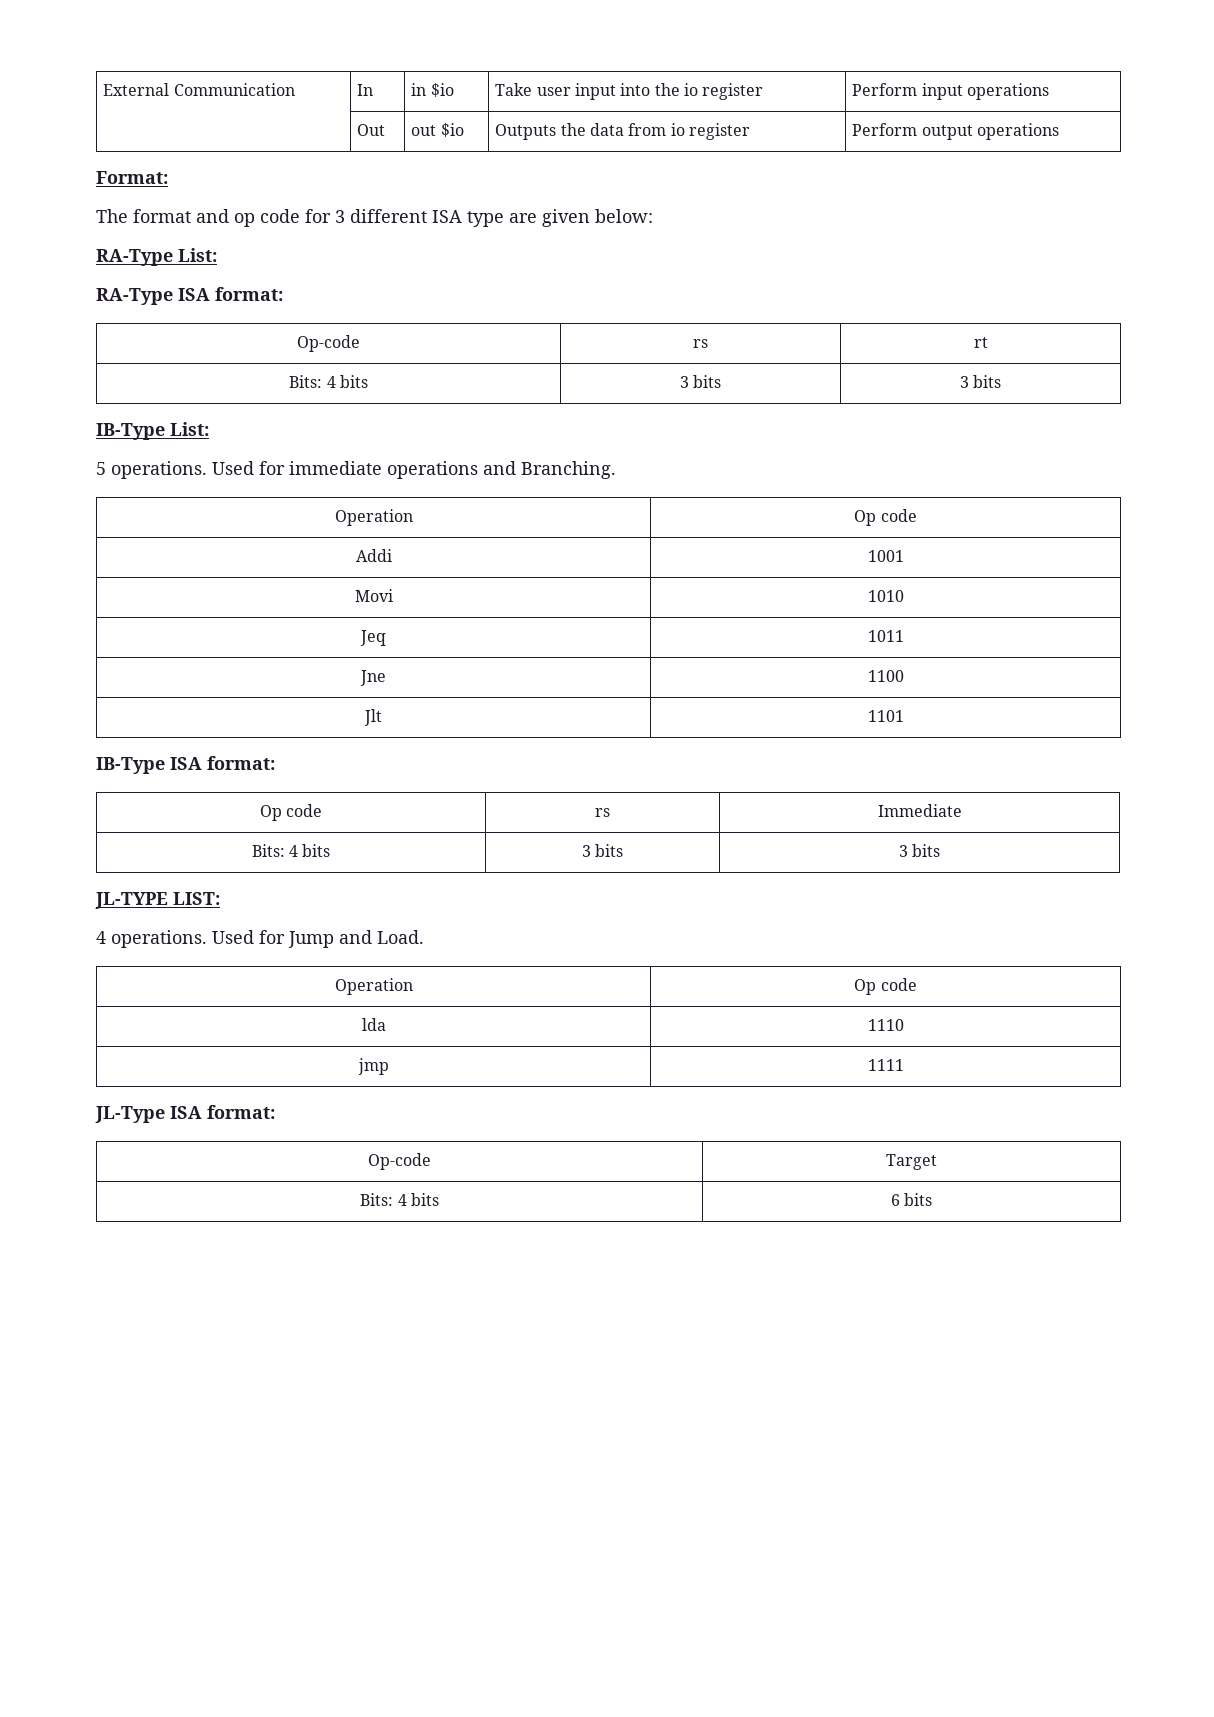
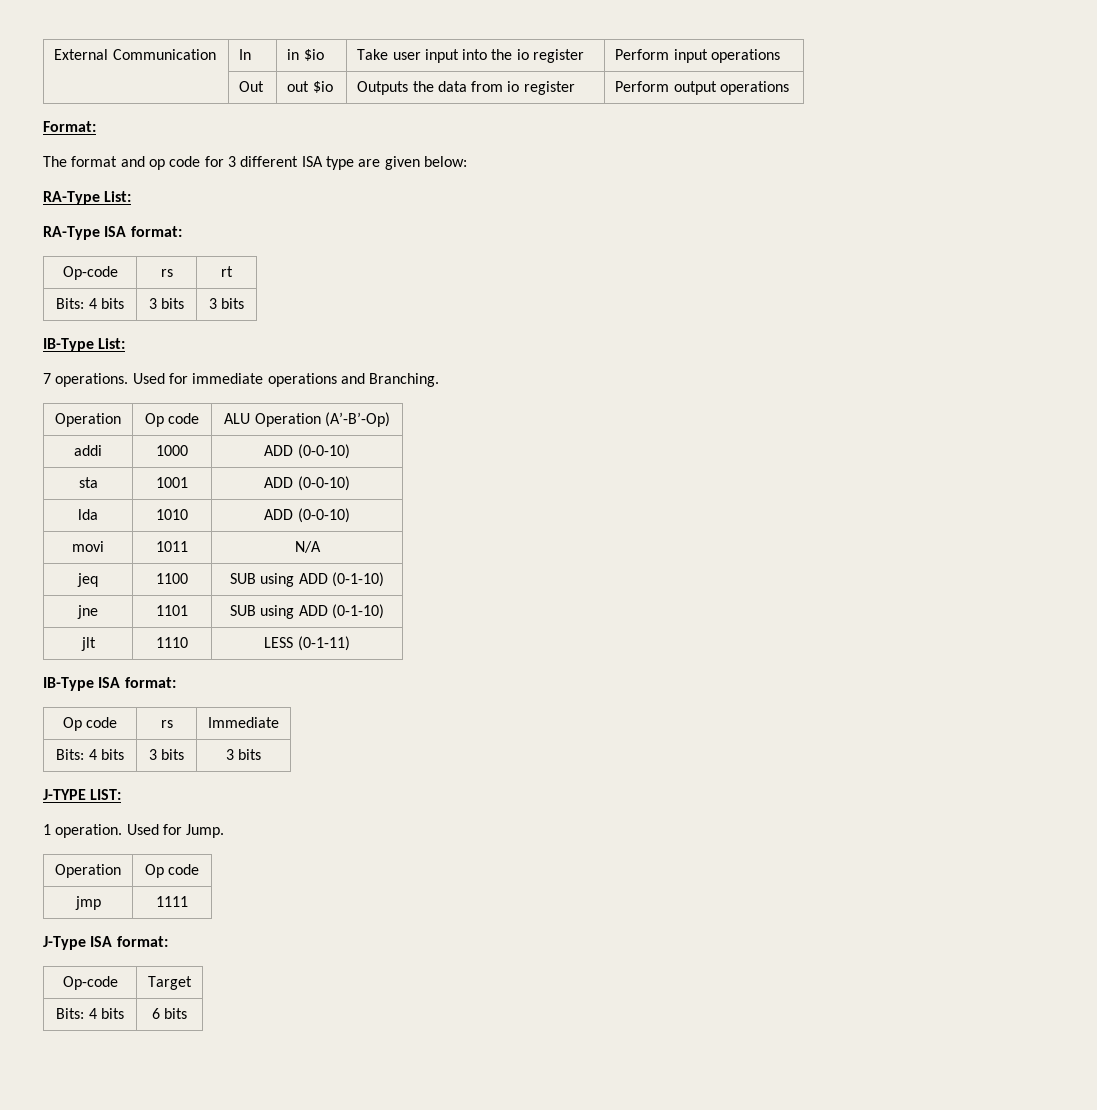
- 5 operations.
+ 7 operations.
  Used for immediate operations and Branching.
- Operation | Op code
- Addi | 1001
- Movi | 1010
- Jeq | 1011
- Jne | 1100
- Jlt | 1101
+ Operation | Op code | ALU Operation (A’-B’-Op)
+ addi | 1000 | ADD (0-0-10)
+ sta | 1001 | ADD (0-0-10)
+ lda | 1010 | ADD (0-0-10)
+ movi | 1011 | N/A
+ jeq | 1100 | SUB using ADD (0-1-10)
+ jne | 1101 | SUB using ADD (0-1-10)
+ jlt | 1110 | LESS (0-1-11)
- JL-TYPE LIST:
+ J-TYPE LIST:
- 4 operations. Used for Jump and Load.
+ 1 operation. Used for Jump.
  Operation | Op code
- lda | 1110
- JL-Type ISA format:
+ J-Type ISA format:

